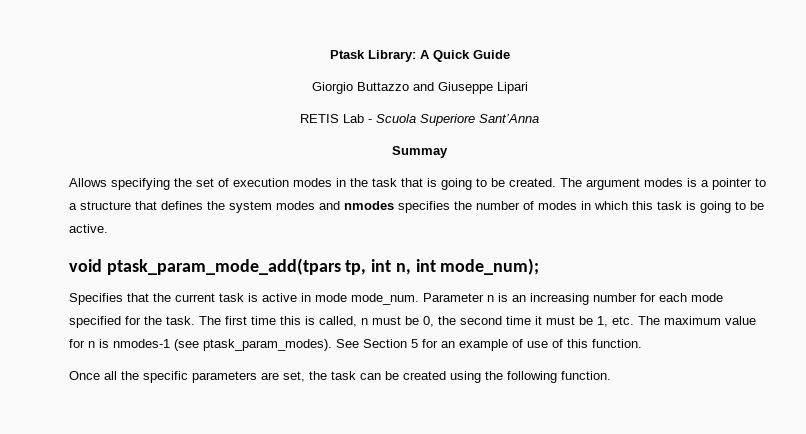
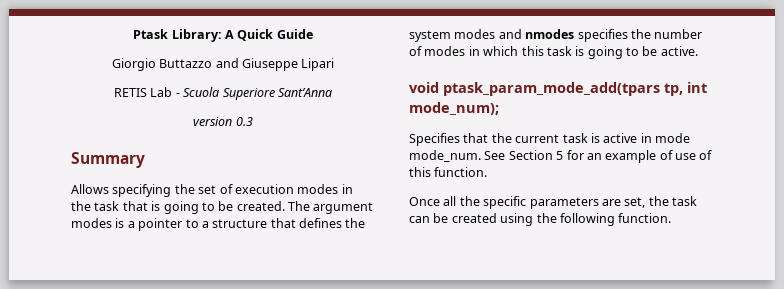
- Summay
+ version 0.3
+ Summary
- void ptask_param_mode_add(tpars tp, int n, int mode_num);
+ void ptask_param_mode_add(tpars tp, int mode_num);
- Parameter n is an increasing number for each mode specified for the task. The first time this is called, n must be 0, the second time it must be 1, etc. The maximum value for n is nmodes-1 (see ptask_param_modes).

